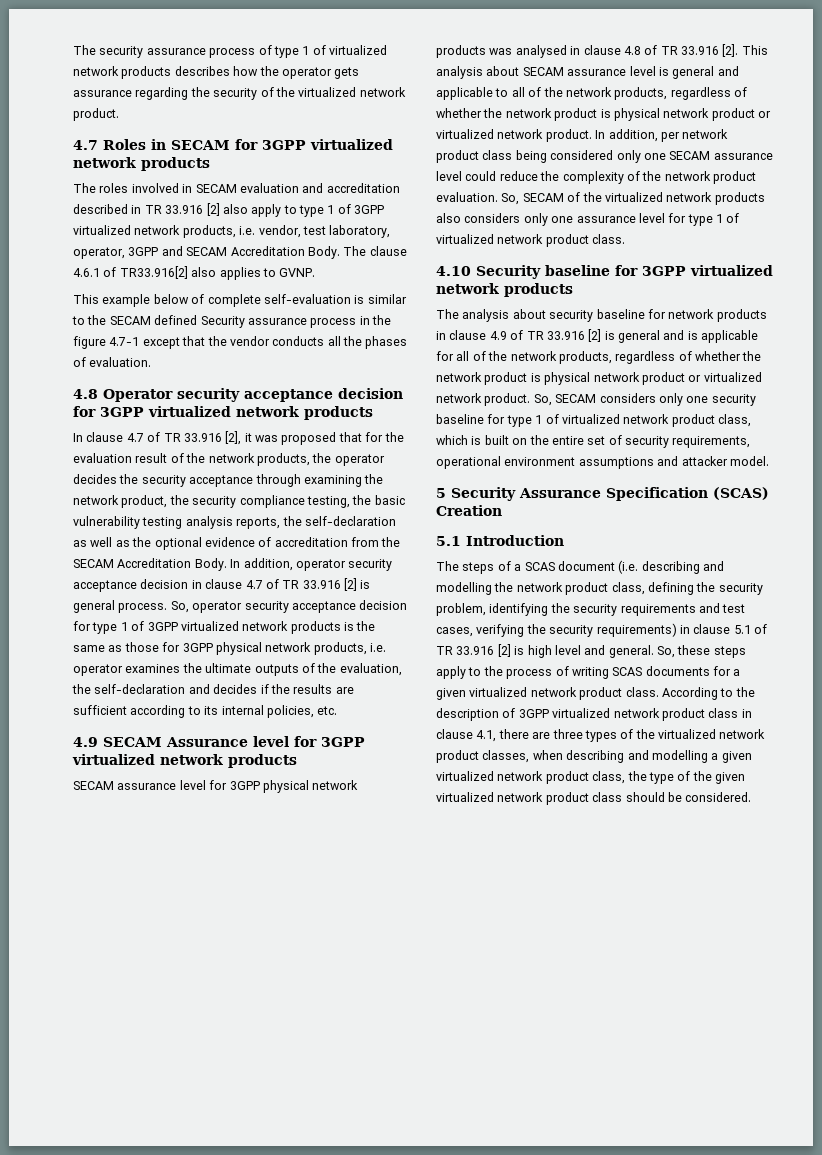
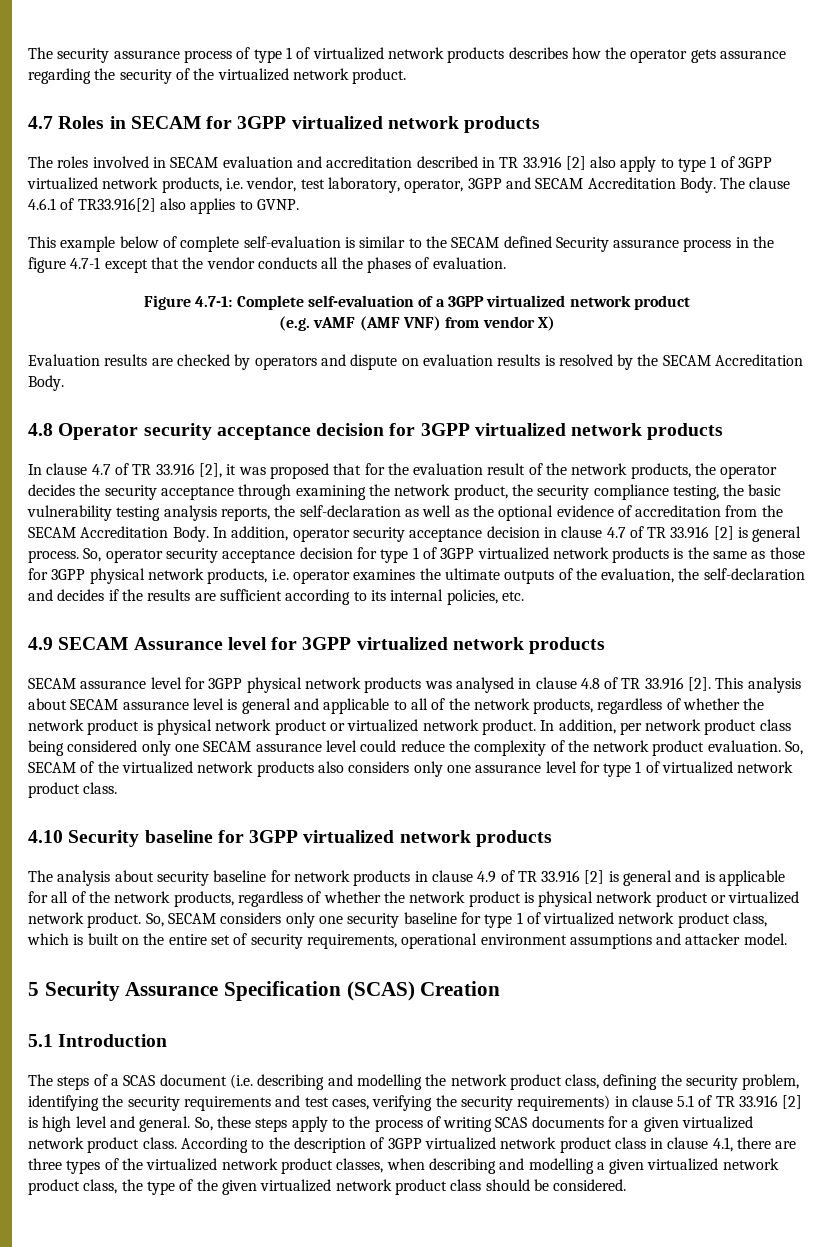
+ Figure 4.7-1: Complete self-evaluation of a 3GPP virtualized network product
+ (e.g. vAMF (AMF VNF) from vendor X)
+ Evaluation results are checked by operators and dispute on evaluation results is resolved by the SECAM Accreditation Body.

